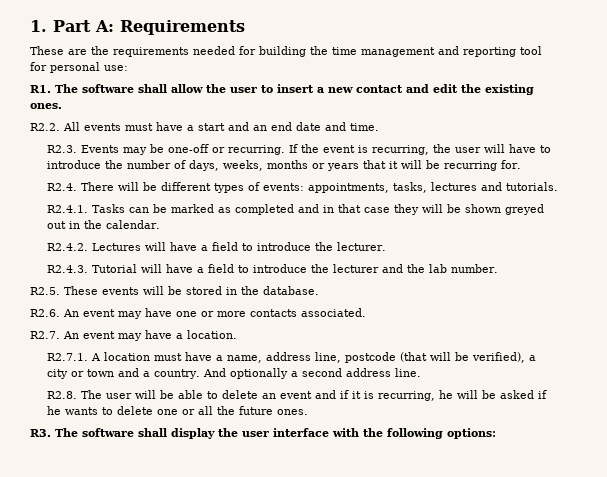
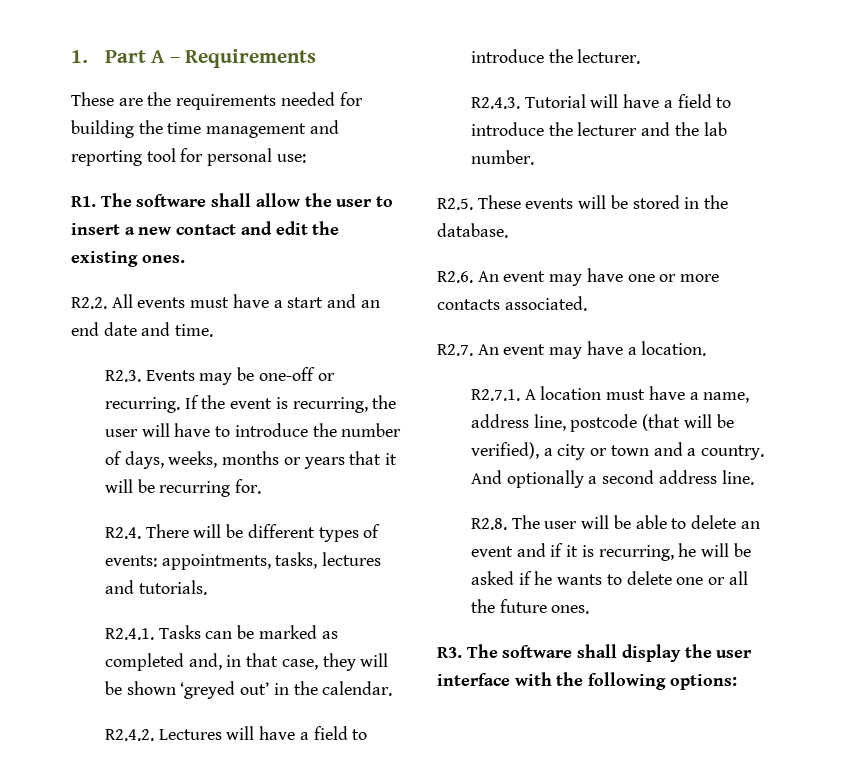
- 1. Part A: Requirements
+ 1. Part A – Requirements
- R2.4.1. Tasks can be marked as completed and in that case they will be shown greyed out in the calendar.
+ R2.4.1. Tasks can be marked as completed and, in that case, they will be shown ‘greyed out’ in the calendar.

